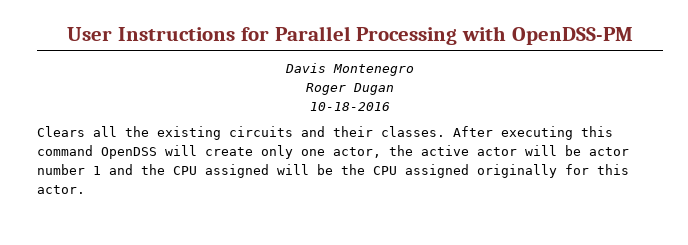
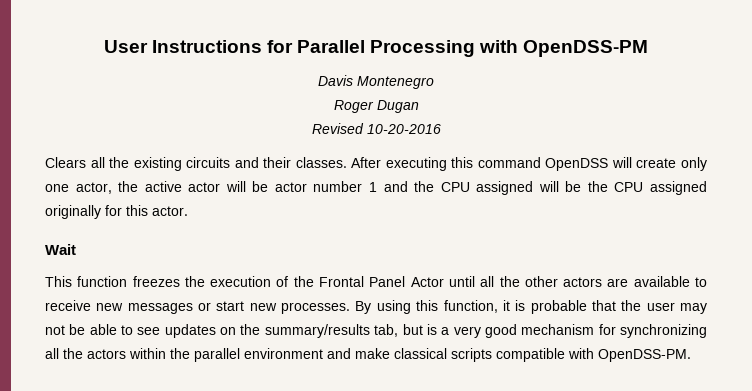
- 10-18-2016
+ Revised 10-20-2016
+ Wait
+ This function freezes the execution of the Frontal Panel Actor until all the other actors are available to receive new messages or start new processes. By using this function, it is probable that the user may not be able to see updates on the summary/results tab, but is a very good mechanism for synchronizing all the actors within the parallel environment and make classical scripts compatible with OpenDSS-PM.

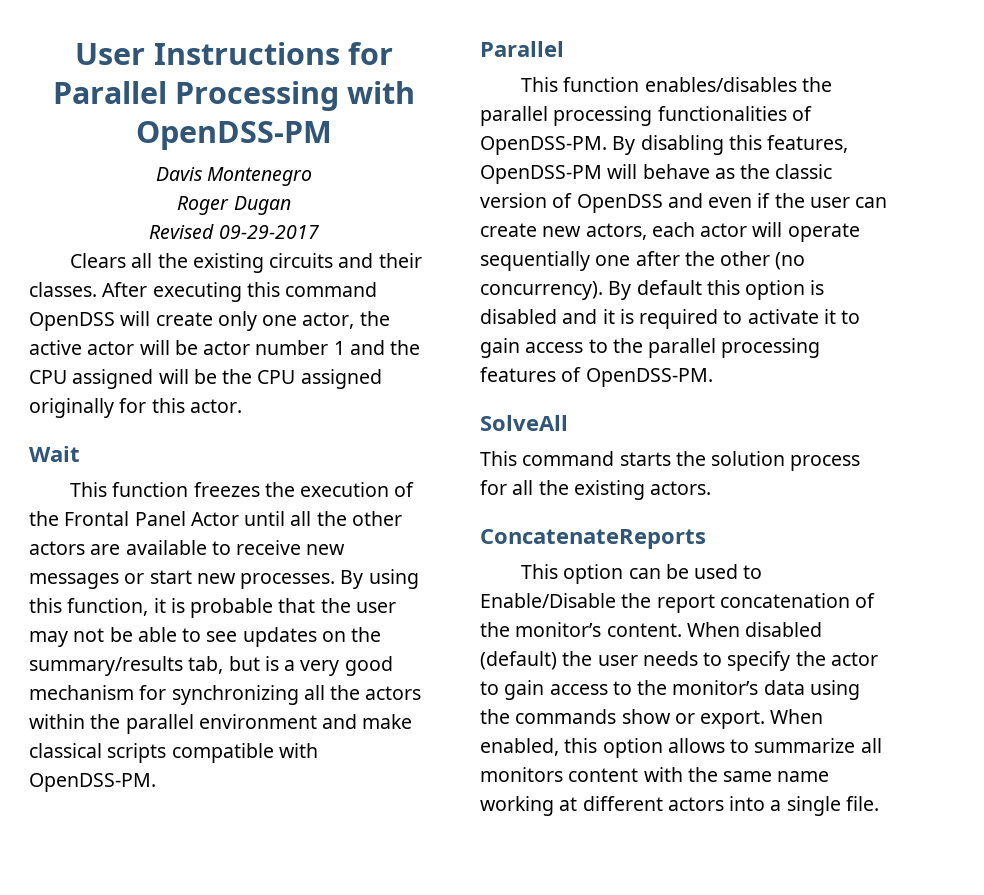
- Revised 10-20-2016
+ Revised 09-29-2017
  By using this function, it is probable that the user may not be able to see updates on the summary/results tab, but is a very good mechanism for synchronizing all the actors within the parallel environment and make classical scripts compatible with OpenDSS-PM.
+ Parallel
+ This function enables/disables the parallel processing functionalities of OpenDSS-PM. By disabling this features, OpenDSS-PM will behave as the classic version of OpenDSS and even if the user can create new actors, each actor will operate sequentially one after the other (no concurrency). By default this option is disabled and it is required to activate it to gain access to the parallel processing features of OpenDSS-PM.
+ SolveAll
+ This command starts the solution process for all the existing actors.
+ ConcatenateReports
+ This option can be used to Enable/Disable the report concatenation of the monitor’s content. When disabled (default) the user needs to specify the actor to gain access to the monitor’s data using the commands show or export. When enabled, this option allows to summarize all monitors content with the same name working at different actors into a single file.

